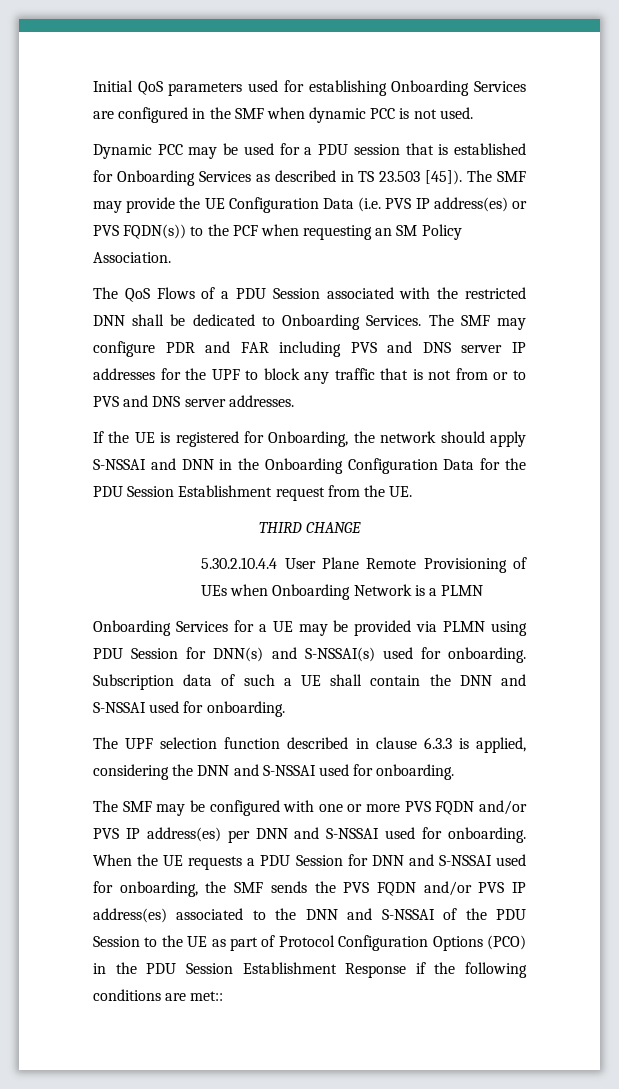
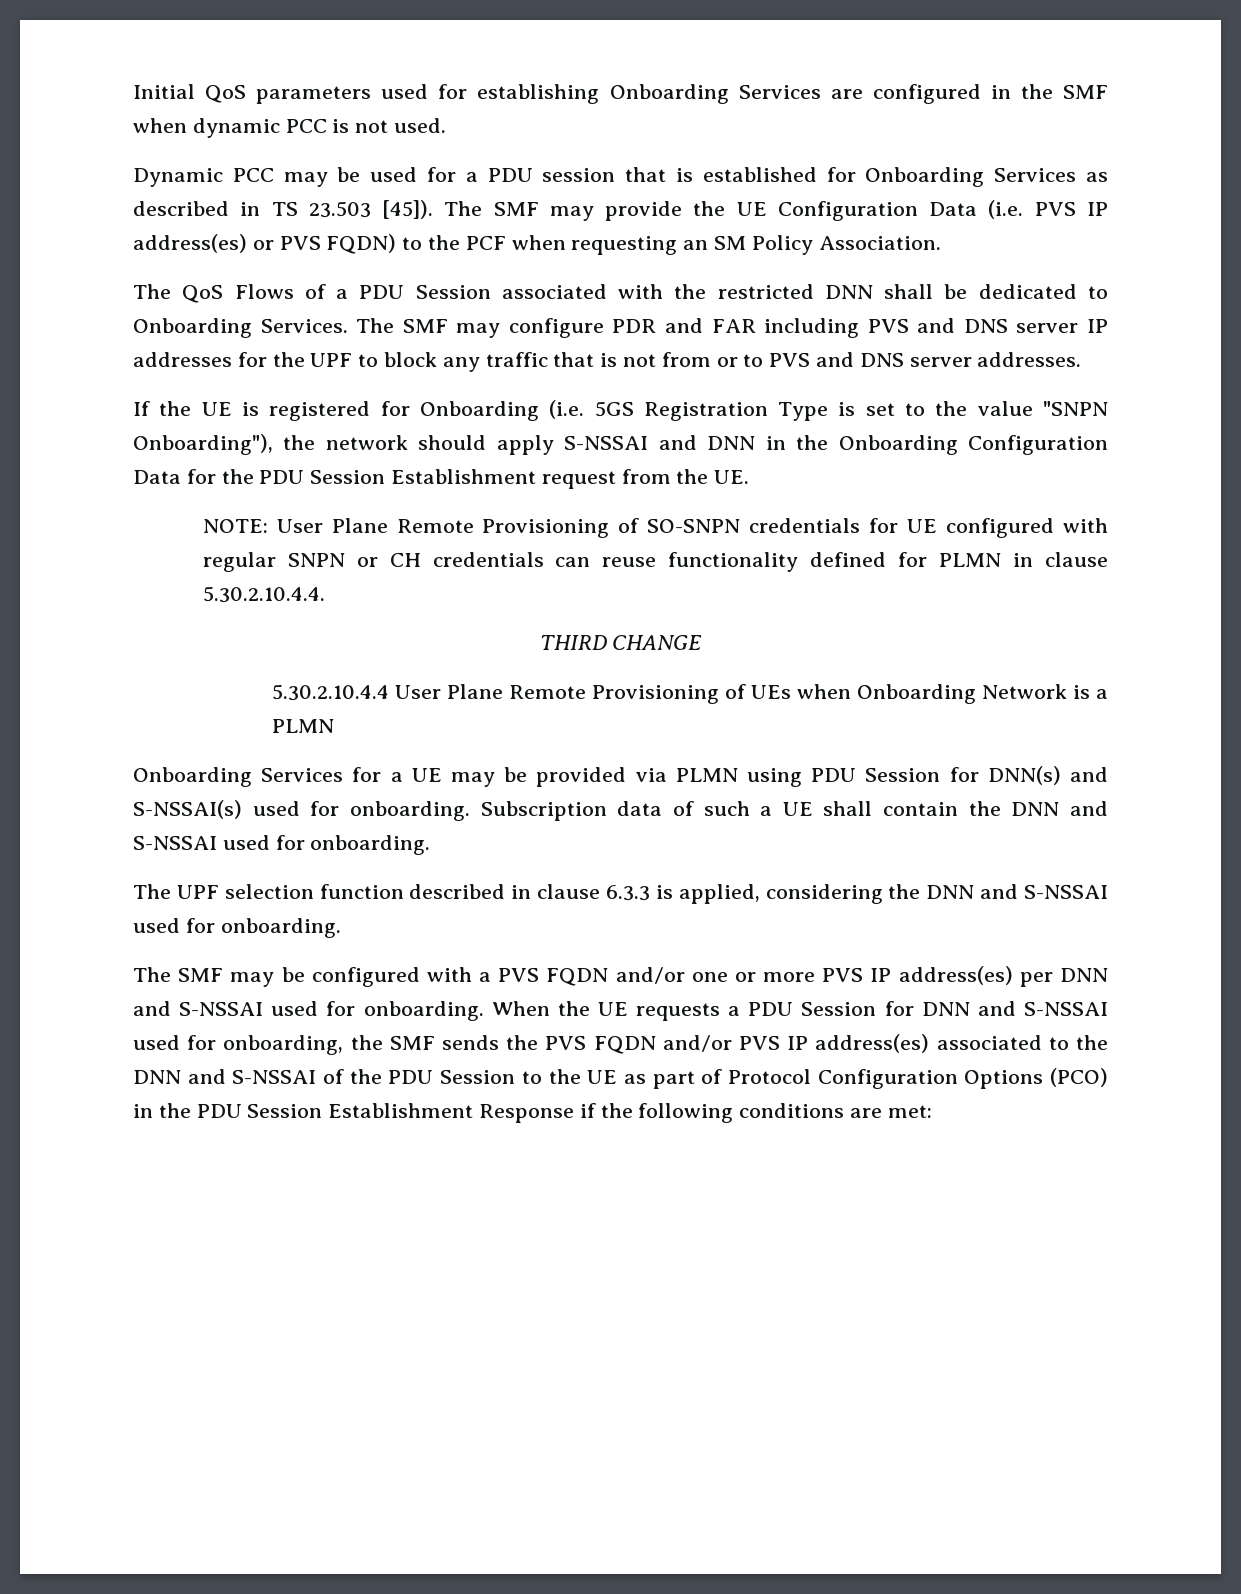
- The SMF may provide the UE Configuration Data (i.e. PVS IP address(es) or PVS FQDN(s)) to the PCF when requesting an SM Policy Association.
+ The SMF may provide the UE Configuration Data (i.e. PVS IP address(es) or PVS FQDN) to the PCF when requesting an SM Policy Association.
- If the UE is registered for Onboarding, the network should apply S-NSSAI and DNN in the Onboarding Configuration Data for the PDU Session Establishment request from the UE.
+ If the UE is registered for Onboarding (i.e. 5GS Registration Type is set to the value "SNPN Onboarding"), the network should apply S-NSSAI and DNN in the Onboarding Configuration Data for the PDU Session Establishment request from the UE.
+ NOTE: User Plane Remote Provisioning of SO-SNPN credentials for UE configured with regular SNPN or CH credentials can reuse functionality defined for PLMN in clause 5.30.2.10.4.4.
- The SMF may be configured with one or more PVS FQDN and/or PVS IP address(es) per DNN and S-NSSAI used for onboarding.
+ The SMF may be configured with a PVS FQDN and/or one or more PVS IP address(es) per DNN and S-NSSAI used for onboarding.
- When the UE requests a PDU Session for DNN and S-NSSAI used for onboarding, the SMF sends the PVS FQDN and/or PVS IP address(es) associated to the DNN and S-NSSAI of the PDU Session to the UE as part of Protocol Configuration Options (PCO) in the PDU Session Establishment Response if the following conditions are met::
+ When the UE requests a PDU Session for DNN and S-NSSAI used for onboarding, the SMF sends the PVS FQDN and/or PVS IP address(es) associated to the DNN and S-NSSAI of the PDU Session to the UE as part of Protocol Configuration Options (PCO) in the PDU Session Establishment Response if the following conditions are met:

